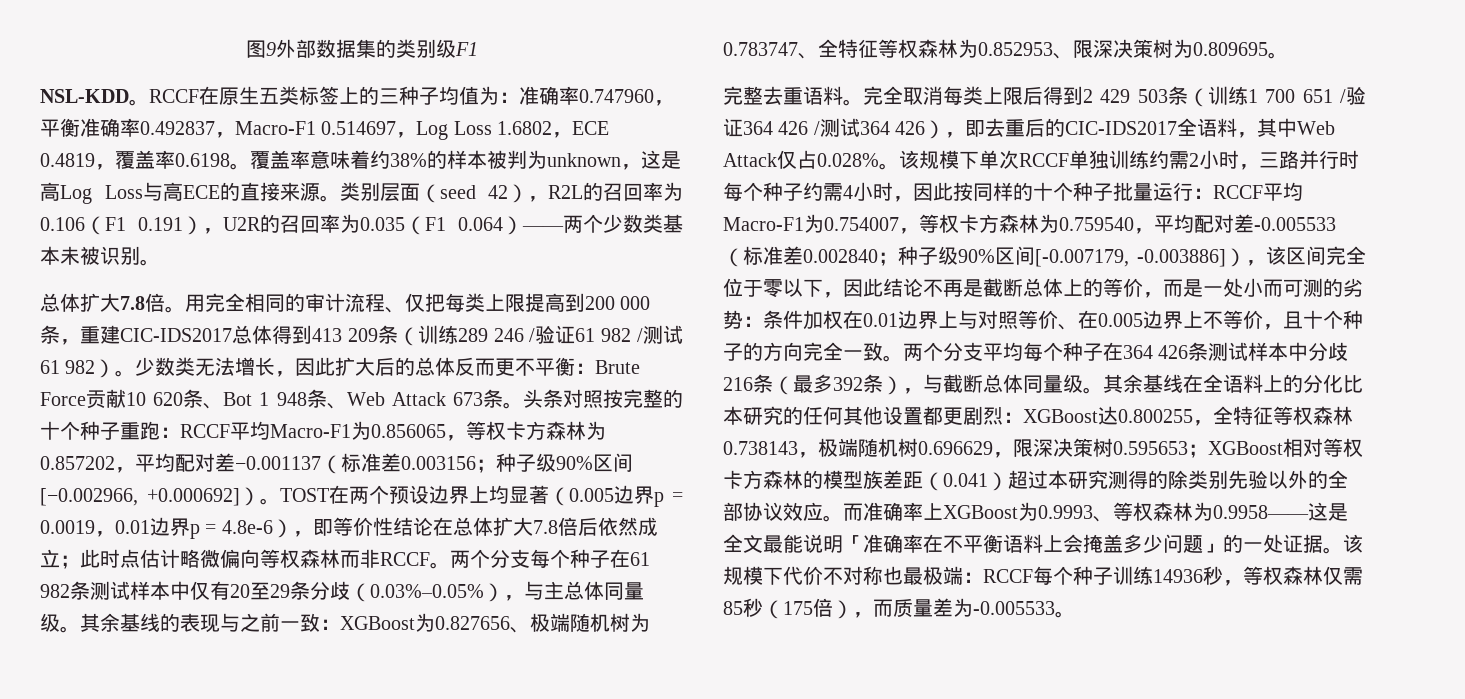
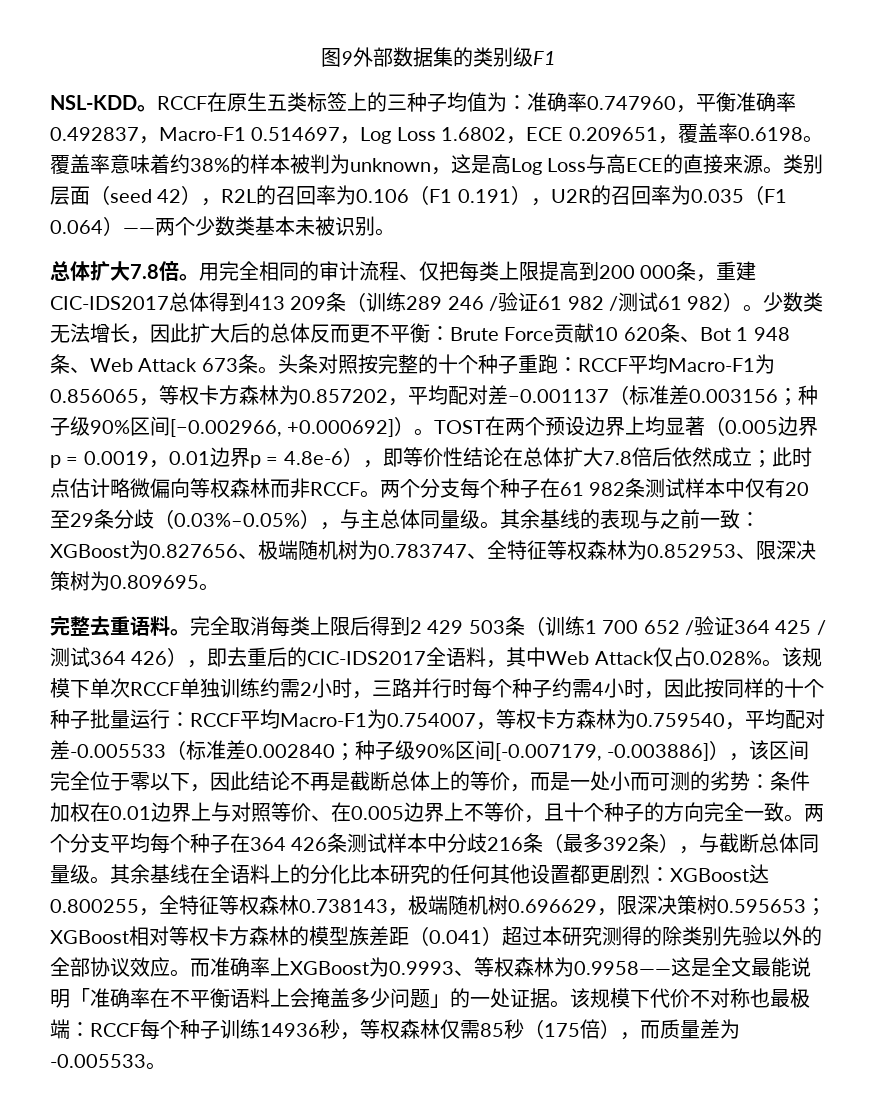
- RCCF在原生五类标签上的三种子均值为：准确率0.747960，平衡准确率0.492837，Macro-F1 0.514697，Log Loss 1.6802，ECE 0.4819，覆盖率0.6198。
+ RCCF在原生五类标签上的三种子均值为：准确率0.747960，平衡准确率0.492837，Macro-F1 0.514697，Log Loss 1.6802，ECE 0.209651，覆盖率0.6198。
- 完全取消每类上限后得到2 429 503条（训练1 700 651 /验证364 426 /测试364 426），即去重后的CIC-IDS2017全语料，其中Web Attack仅占0.028%。
+ 完全取消每类上限后得到2 429 503条（训练1 700 652 /验证364 425 /测试364 426），即去重后的CIC-IDS2017全语料，其中Web Attack仅占0.028%。

